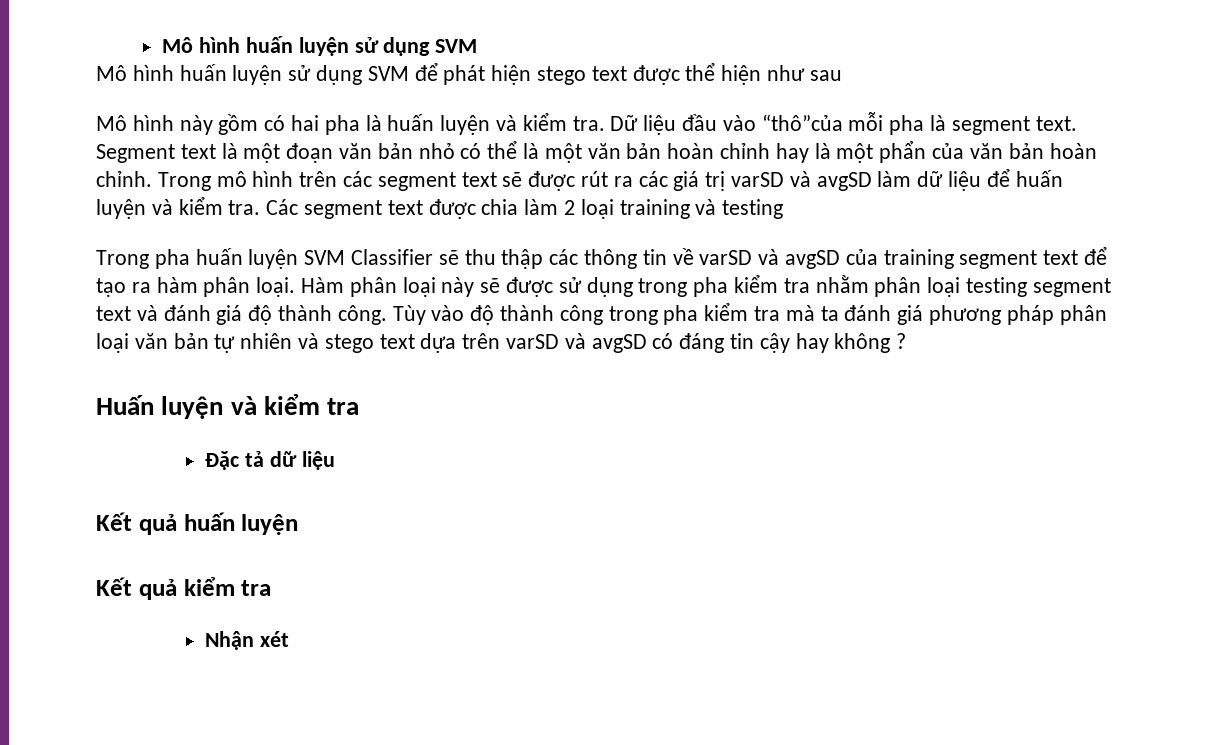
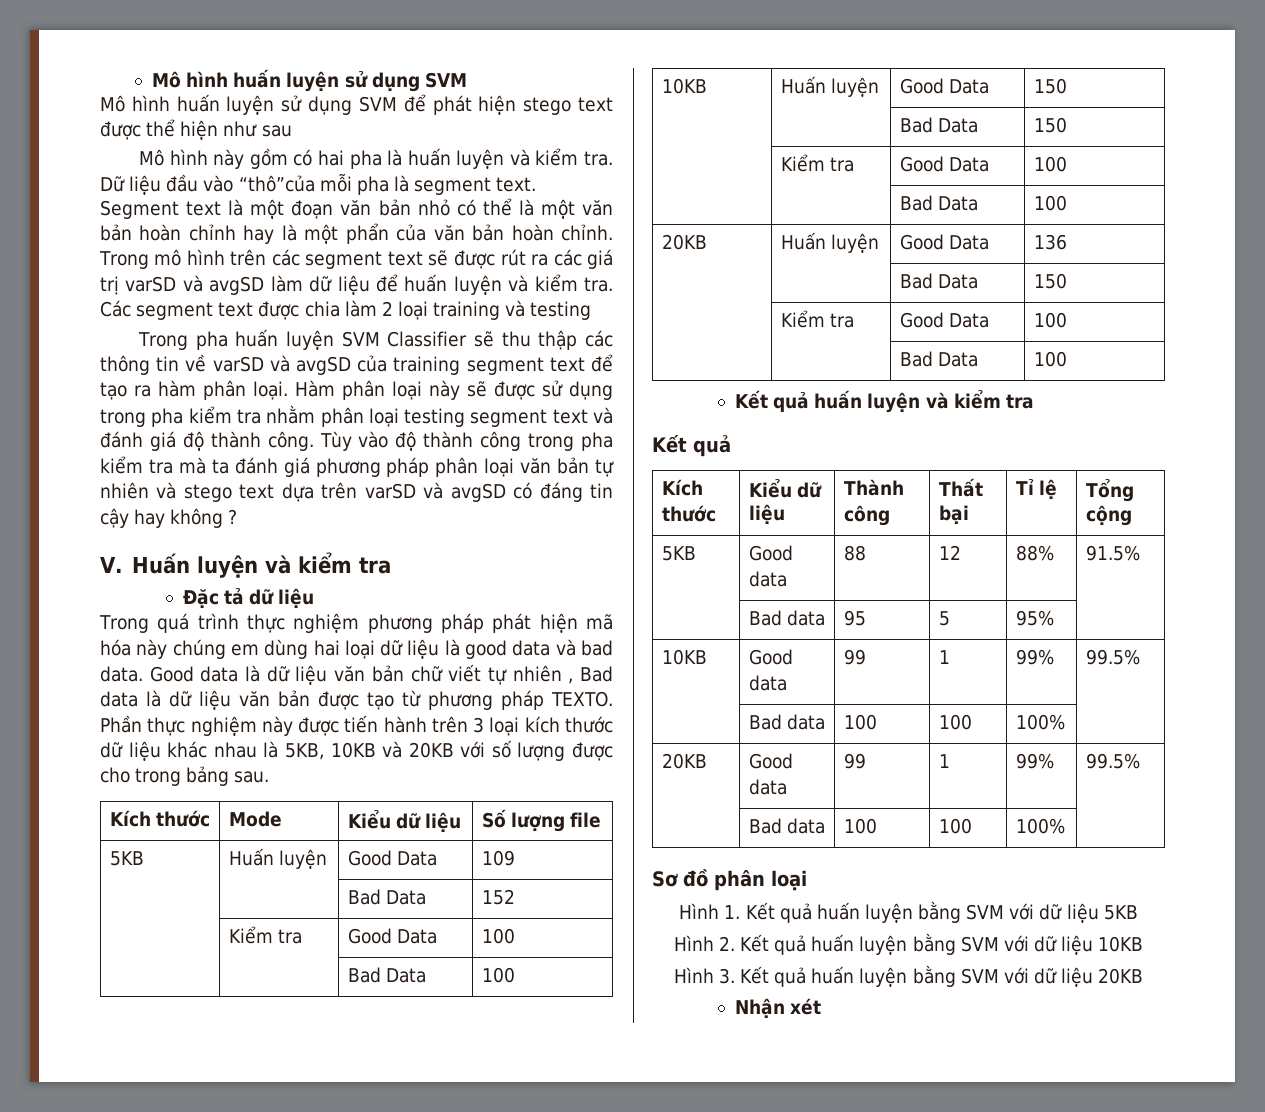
- Huấn luyện và kiểm tra
+ V. Huấn luyện và kiểm tra
- Kết quả huấn luyện
- Kết quả kiểm tra
+ Trong quá trình thực nghiệm phương pháp phát hiện mã hóa này chúng em dùng hai loại dữ liệu là good data và bad data. Good data là dữ liệu văn bản chữ viết tự nhiên , Bad data là dữ liệu văn bản được tạo từ phương pháp TEXTO. Phần thực nghiệm này được tiến hành trên 3 loại kích thước dữ liệu khác nhau là 5KB, 10KB và 20KB với số lượng được cho trong bảng sau.
+ Kích thước | Mode | Kiểu dữ liệu | Số lượng file
+ 5KB | Huấn luyện | Good Data | 109
+ | | Bad Data | 152
+ | Kiểm tra | Good Data | 100
+ | | Bad Data | 100
+ 10KB | Huấn luyện | Good Data | 150
+ | | Bad Data | 150
+ | Kiểm tra | Good Data | 100
+ | | Bad Data | 100
+ 20KB | Huấn luyện | Good Data | 136
+ | | Bad Data | 150
+ | Kiểm tra | Good Data | 100
+ | | Bad Data | 100
+ Kết quả huấn luyện và kiểm tra
+ Kết quả
+ Kích thước | Kiểu dữ liệu | Thành công | Thất bại | Tỉ lệ | Tổng cộng
+ 5KB | Good data | 88 | 12 | 88% | 91.5%
+ | Bad data | 95 | 5 | 95% |
+ 10KB | Good data | 99 | 1 | 99% | 99.5%
+ | Bad data | 100 | 100 | 100% |
+ 20KB | Good data | 99 | 1 | 99% | 99.5%
+ | Bad data | 100 | 100 | 100% |
+ Sơ đồ phân loại
+ Hình 1. Kết quả huấn luyện bằng SVM với dữ liệu 5KB
+ Hình 2. Kết quả huấn luyện bằng SVM với dữ liệu 10KB
+ Hình 3. Kết quả huấn luyện bằng SVM với dữ liệu 20KB

